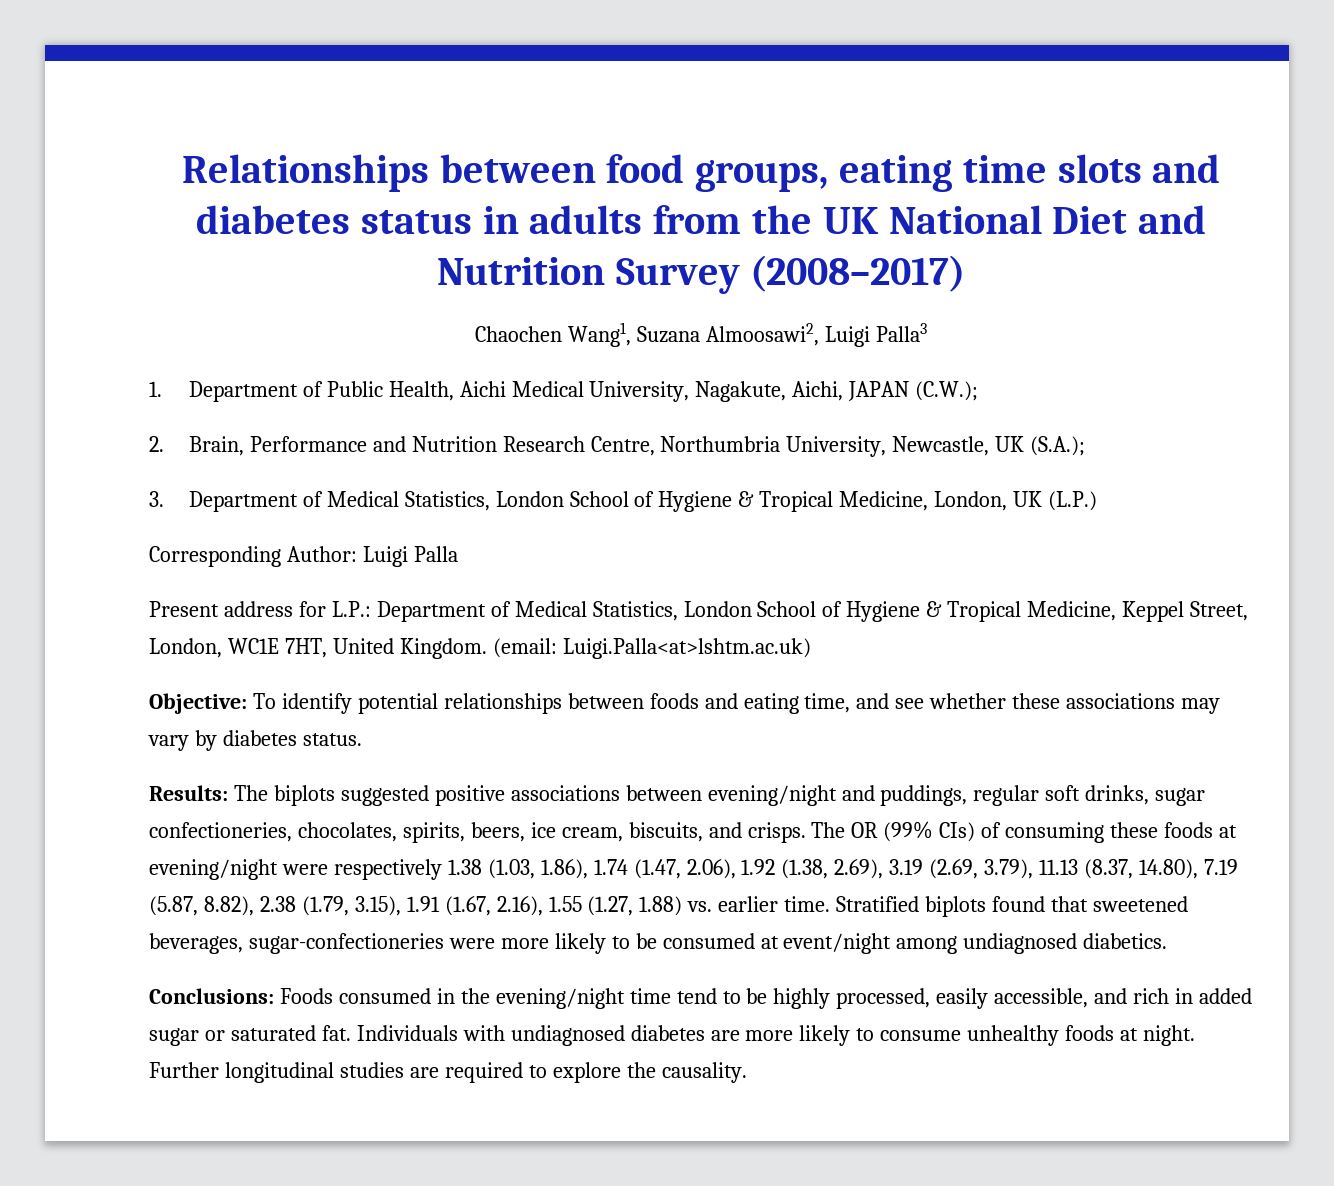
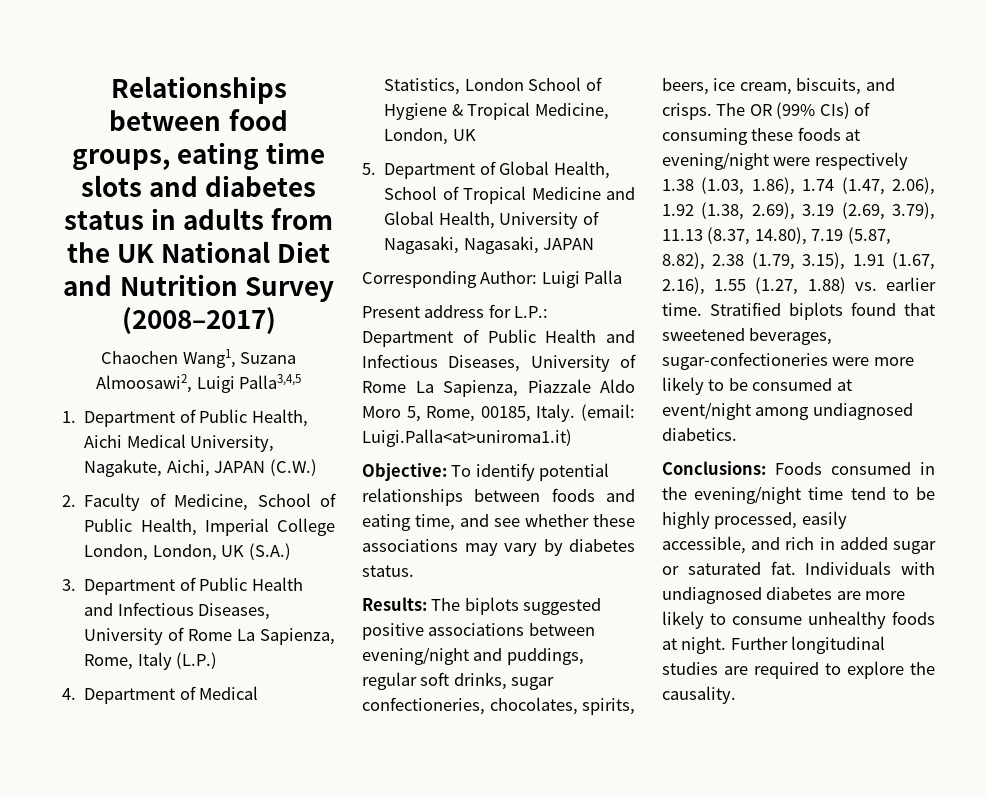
- Chaochen Wang1, Suzana Almoosawi2, Luigi Palla3
+ Chaochen Wang1, Suzana Almoosawi2, Luigi Palla3,4,5
- 1. Department of Public Health, Aichi Medical University, Nagakute, Aichi, JAPAN (C.W.);
+ 1. Department of Public Health, Aichi Medical University, Nagakute, Aichi, JAPAN (C.W.)
- 2. Brain, Performance and Nutrition Research Centre, Northumbria University, Newcastle, UK (S.A.);
- 3. Department of Medical Statistics, London School of Hygiene & Tropical Medicine, London, UK (L.P.)
+ 2. Faculty of Medicine, School of Public Health, Imperial College London, London, UK (S.A.)
+ 3. Department of Public Health and Infectious Diseases, University of Rome La Sapienza, Rome, Italy (L.P.)
+ 4. Department of Medical Statistics, London School of Hygiene & Tropical Medicine, London, UK
+ 5. Department of Global Health, School of Tropical Medicine and Global Health, University of Nagasaki, Nagasaki, JAPAN
- Present address for L.P.: Department of Medical Statistics, London School of Hygiene & Tropical Medicine, Keppel Street, London, WC1E 7HT, United Kingdom. (email: Luigi.Palla<at>lshtm.ac.uk)
+ Present address for L.P.: Department of Public Health and Infectious Diseases, University of Rome La Sapienza, Piazzale Aldo Moro 5, Rome, 00185, Italy. (email: Luigi.Palla<at>uniroma1.it)

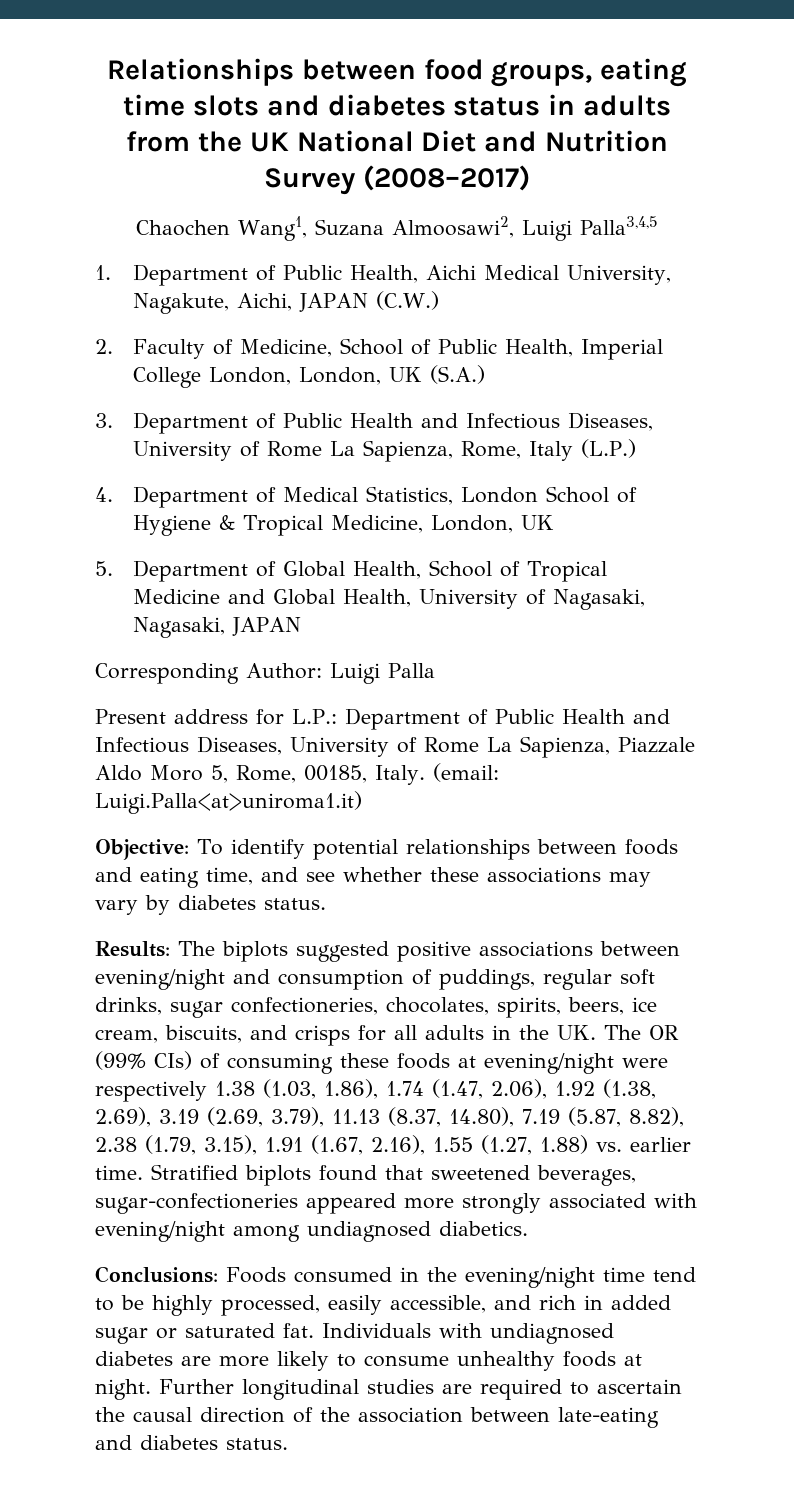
- The biplots suggested positive associations between evening/night and puddings, regular soft drinks, sugar confectioneries, chocolates, spirits, beers, ice cream, biscuits, and crisps. The OR (99% CIs) of consuming these foods at evening/night were respectively 1.38 (1.03, 1.86), 1.74 (1.47, 2.06), 1.92 (1.38, 2.69), 3.19 (2.69, 3.79), 11.13 (8.37, 14.80), 7.19 (5.87, 8.82), 2.38 (1.79, 3.15), 1.91 (1.67, 2.16), 1.55 (1.27, 1.88) vs. earlier time.
+ The biplots suggested positive associations between evening/night and consumption of puddings, regular soft drinks, sugar confectioneries, chocolates, spirits, beers, ice cream, biscuits, and crisps for all adults in the UK. The OR (99% CIs) of consuming these foods at evening/night were respectively 1.38 (1.03, 1.86), 1.74 (1.47, 2.06), 1.92 (1.38, 2.69), 3.19 (2.69, 3.79), 11.13 (8.37, 14.80), 7.19 (5.87, 8.82), 2.38 (1.79, 3.15), 1.91 (1.67, 2.16), 1.55 (1.27, 1.88) vs. earlier time.
- Stratified biplots found that sweetened beverages, sugar-confectioneries were more likely to be consumed at event/night among undiagnosed diabetics.
+ Stratified biplots found that sweetened beverages, sugar-confectioneries appeared more strongly associated with evening/night among undiagnosed diabetics.
- Further longitudinal studies are required to explore the causality.
+ Further longitudinal studies are required to ascertain the causal direction of the association between late-eating and diabetes status.

